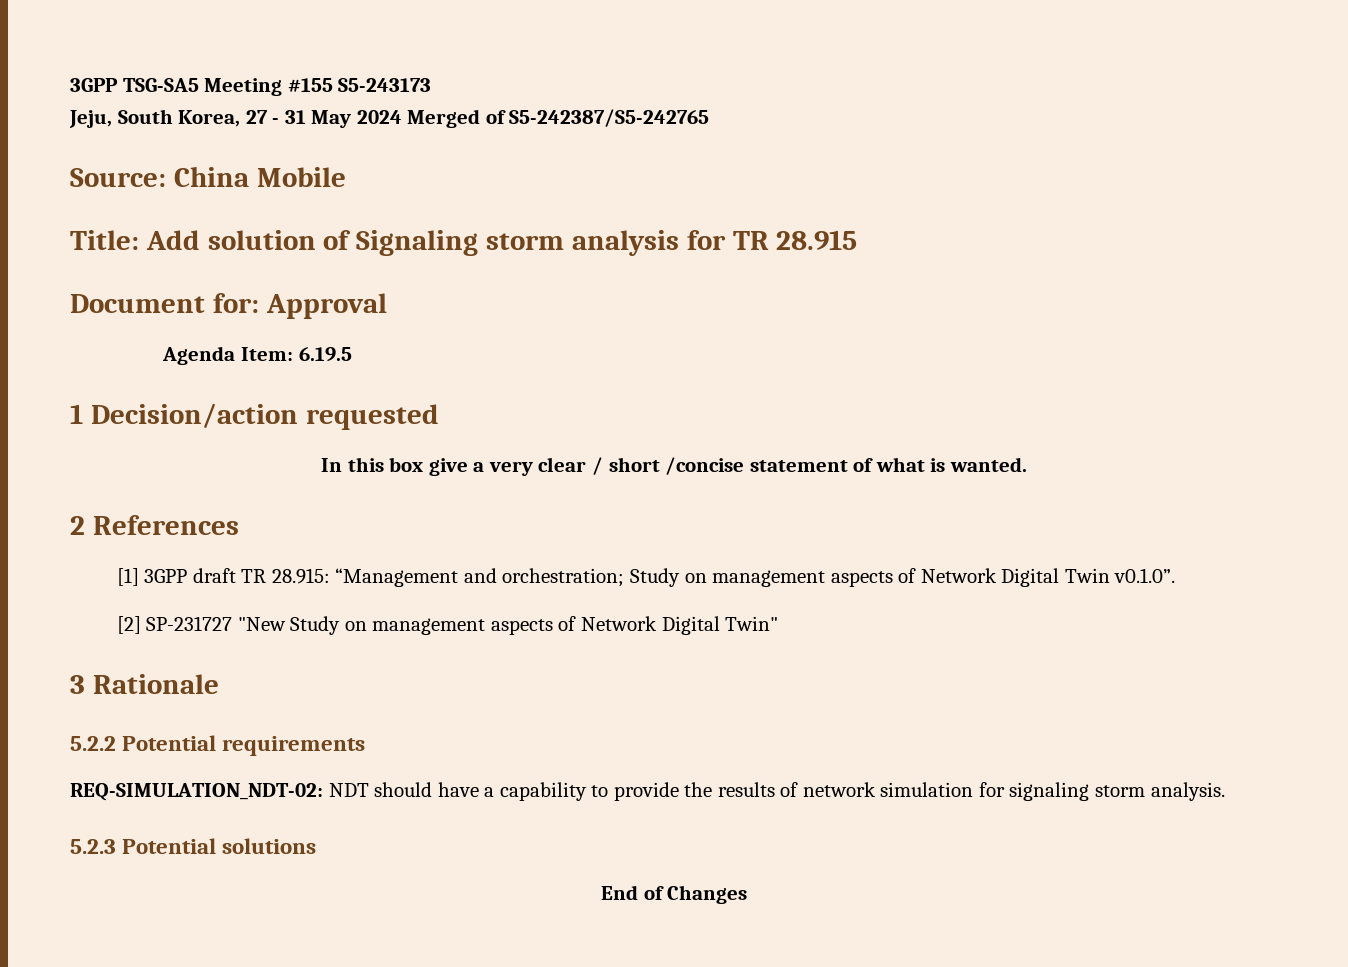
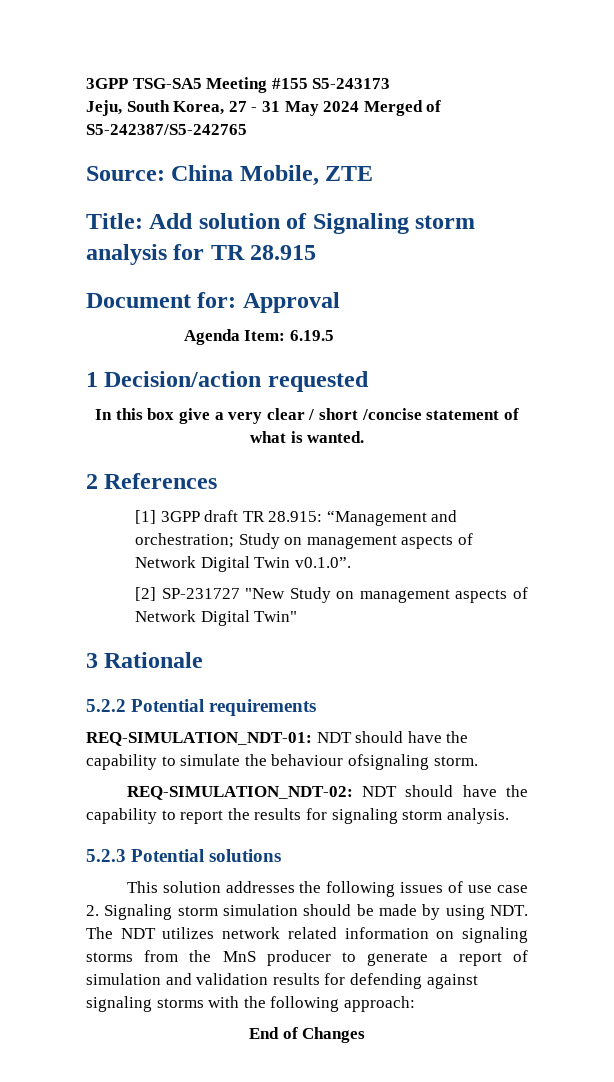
- Source: China Mobile
+ Source: China Mobile, ZTE
+ REQ-SIMULATION_NDT-01: NDT should have the capability to simulate the behaviour ofsignaling storm.
- REQ-SIMULATION_NDT-02: NDT should have a capability to provide the results of network simulation for signaling storm analysis.
+ REQ-SIMULATION_NDT-02: NDT should have the capability to report the results for signaling storm analysis.
+ This solution addresses the following issues of use case 2. Signaling storm simulation should be made by using NDT. The NDT utilizes network related information on signaling storms from the MnS producer to generate a report of simulation and validation results for defending against signaling storms with the following approach:

